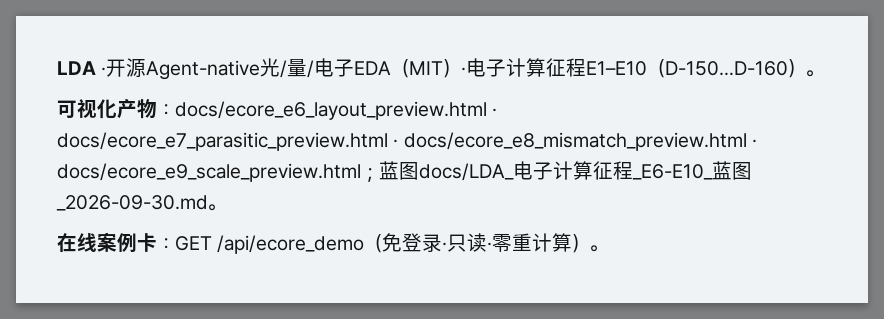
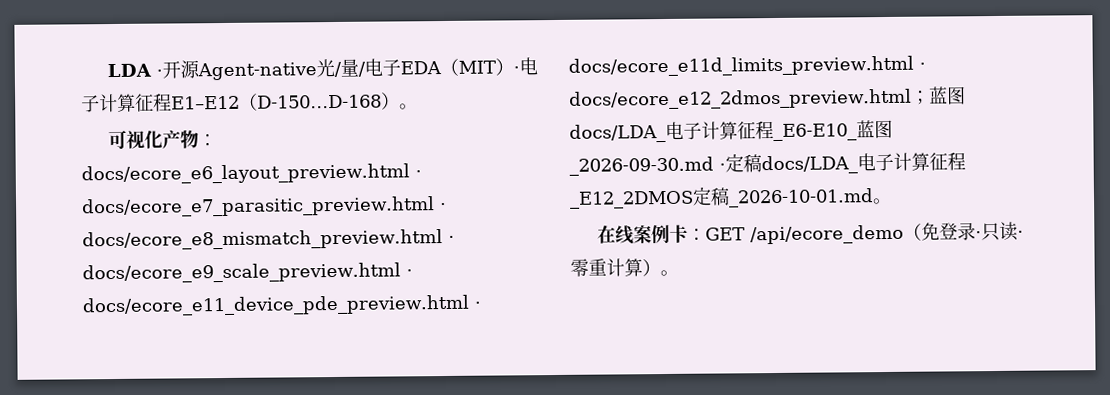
- LDA ·开源Agent-native光/量/电子EDA（MIT）·电子计算征程E1–E10（D-150…D-160）。
+ LDA ·开源Agent-native光/量/电子EDA（MIT）·电子计算征程E1–E12（D-150…D-168）。
- 可视化产物：docs/ecore_e6_layout_preview.html · docs/ecore_e7_parasitic_preview.html · docs/ecore_e8_mismatch_preview.html · docs/ecore_e9_scale_preview.html；蓝图docs/LDA_电子计算征程_E6-E10_蓝图_2026-09-30.md。
+ 可视化产物：docs/ecore_e6_layout_preview.html · docs/ecore_e7_parasitic_preview.html · docs/ecore_e8_mismatch_preview.html · docs/ecore_e9_scale_preview.html · docs/ecore_e11_device_pde_preview.html · docs/ecore_e11d_limits_preview.html · docs/ecore_e12_2dmos_preview.html；蓝图docs/LDA_电子计算征程_E6-E10_蓝图_2026-09-30.md ·定稿docs/LDA_电子计算征程_E12_2DMOS定稿_2026-10-01.md。

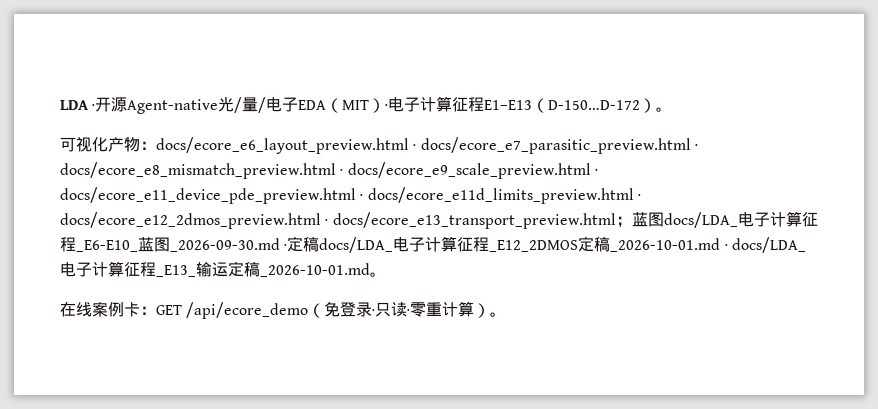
- LDA ·开源Agent-native光/量/电子EDA（MIT）·电子计算征程E1–E12（D-150…D-168）。
+ LDA ·开源Agent-native光/量/电子EDA（MIT）·电子计算征程E1–E13（D-150…D-172）。
- 可视化产物：docs/ecore_e6_layout_preview.html · docs/ecore_e7_parasitic_preview.html · docs/ecore_e8_mismatch_preview.html · docs/ecore_e9_scale_preview.html · docs/ecore_e11_device_pde_preview.html · docs/ecore_e11d_limits_preview.html · docs/ecore_e12_2dmos_preview.html；蓝图docs/LDA_电子计算征程_E6-E10_蓝图_2026-09-30.md ·定稿docs/LDA_电子计算征程_E12_2DMOS定稿_2026-10-01.md。
+ 可视化产物：docs/ecore_e6_layout_preview.html · docs/ecore_e7_parasitic_preview.html · docs/ecore_e8_mismatch_preview.html · docs/ecore_e9_scale_preview.html · docs/ecore_e11_device_pde_preview.html · docs/ecore_e11d_limits_preview.html · docs/ecore_e12_2dmos_preview.html · docs/ecore_e13_transport_preview.html；蓝图docs/LDA_电子计算征程_E6-E10_蓝图_2026-09-30.md ·定稿docs/LDA_电子计算征程_E12_2DMOS定稿_2026-10-01.md · docs/LDA_电子计算征程_E13_输运定稿_2026-10-01.md。

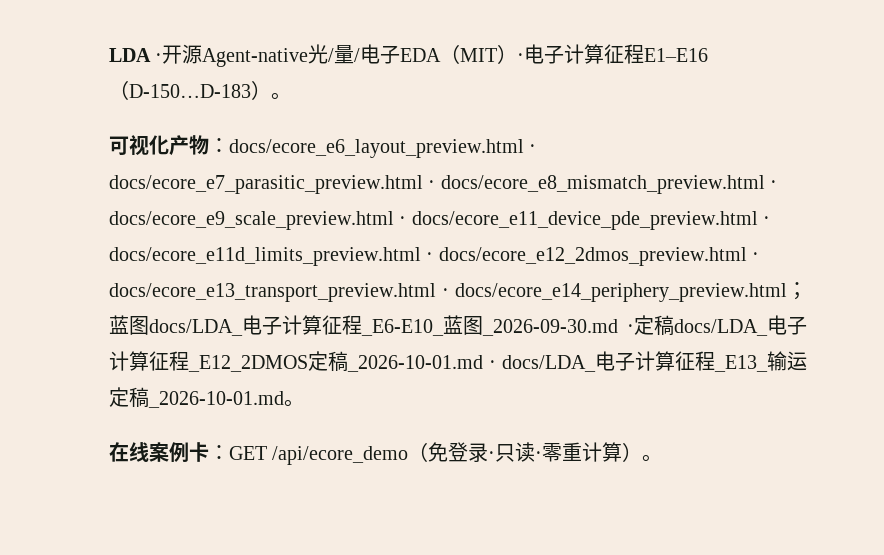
- LDA ·开源Agent-native光/量/电子EDA（MIT）·电子计算征程E1–E13（D-150…D-172）。
+ LDA ·开源Agent-native光/量/电子EDA（MIT）·电子计算征程E1–E16（D-150…D-183）。
- 可视化产物：docs/ecore_e6_layout_preview.html · docs/ecore_e7_parasitic_preview.html · docs/ecore_e8_mismatch_preview.html · docs/ecore_e9_scale_preview.html · docs/ecore_e11_device_pde_preview.html · docs/ecore_e11d_limits_preview.html · docs/ecore_e12_2dmos_preview.html · docs/ecore_e13_transport_preview.html；蓝图docs/LDA_电子计算征程_E6-E10_蓝图_2026-09-30.md ·定稿docs/LDA_电子计算征程_E12_2DMOS定稿_2026-10-01.md · docs/LDA_电子计算征程_E13_输运定稿_2026-10-01.md。
+ 可视化产物：docs/ecore_e6_layout_preview.html · docs/ecore_e7_parasitic_preview.html · docs/ecore_e8_mismatch_preview.html · docs/ecore_e9_scale_preview.html · docs/ecore_e11_device_pde_preview.html · docs/ecore_e11d_limits_preview.html · docs/ecore_e12_2dmos_preview.html · docs/ecore_e13_transport_preview.html · docs/ecore_e14_periphery_preview.html；蓝图docs/LDA_电子计算征程_E6-E10_蓝图_2026-09-30.md ·定稿docs/LDA_电子计算征程_E12_2DMOS定稿_2026-10-01.md · docs/LDA_电子计算征程_E13_输运定稿_2026-10-01.md。

